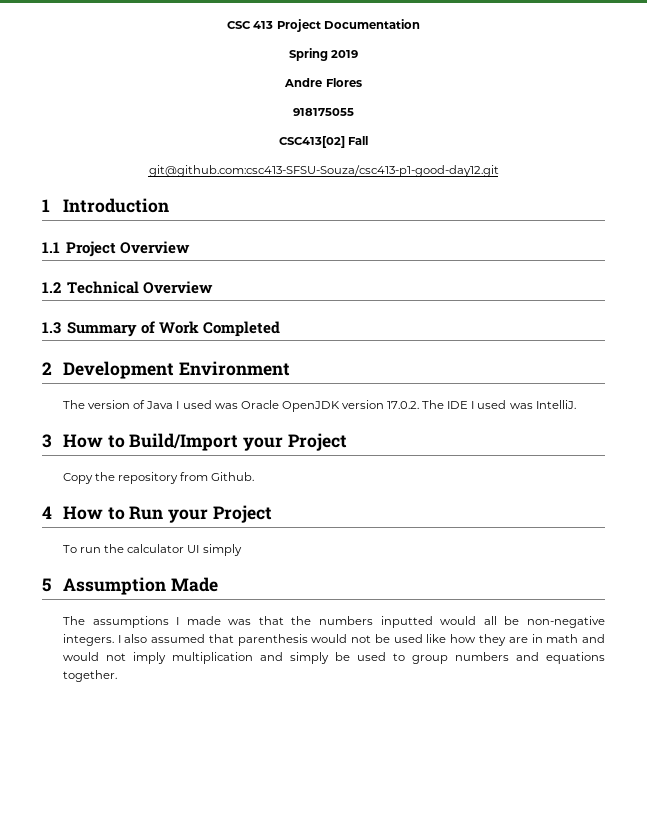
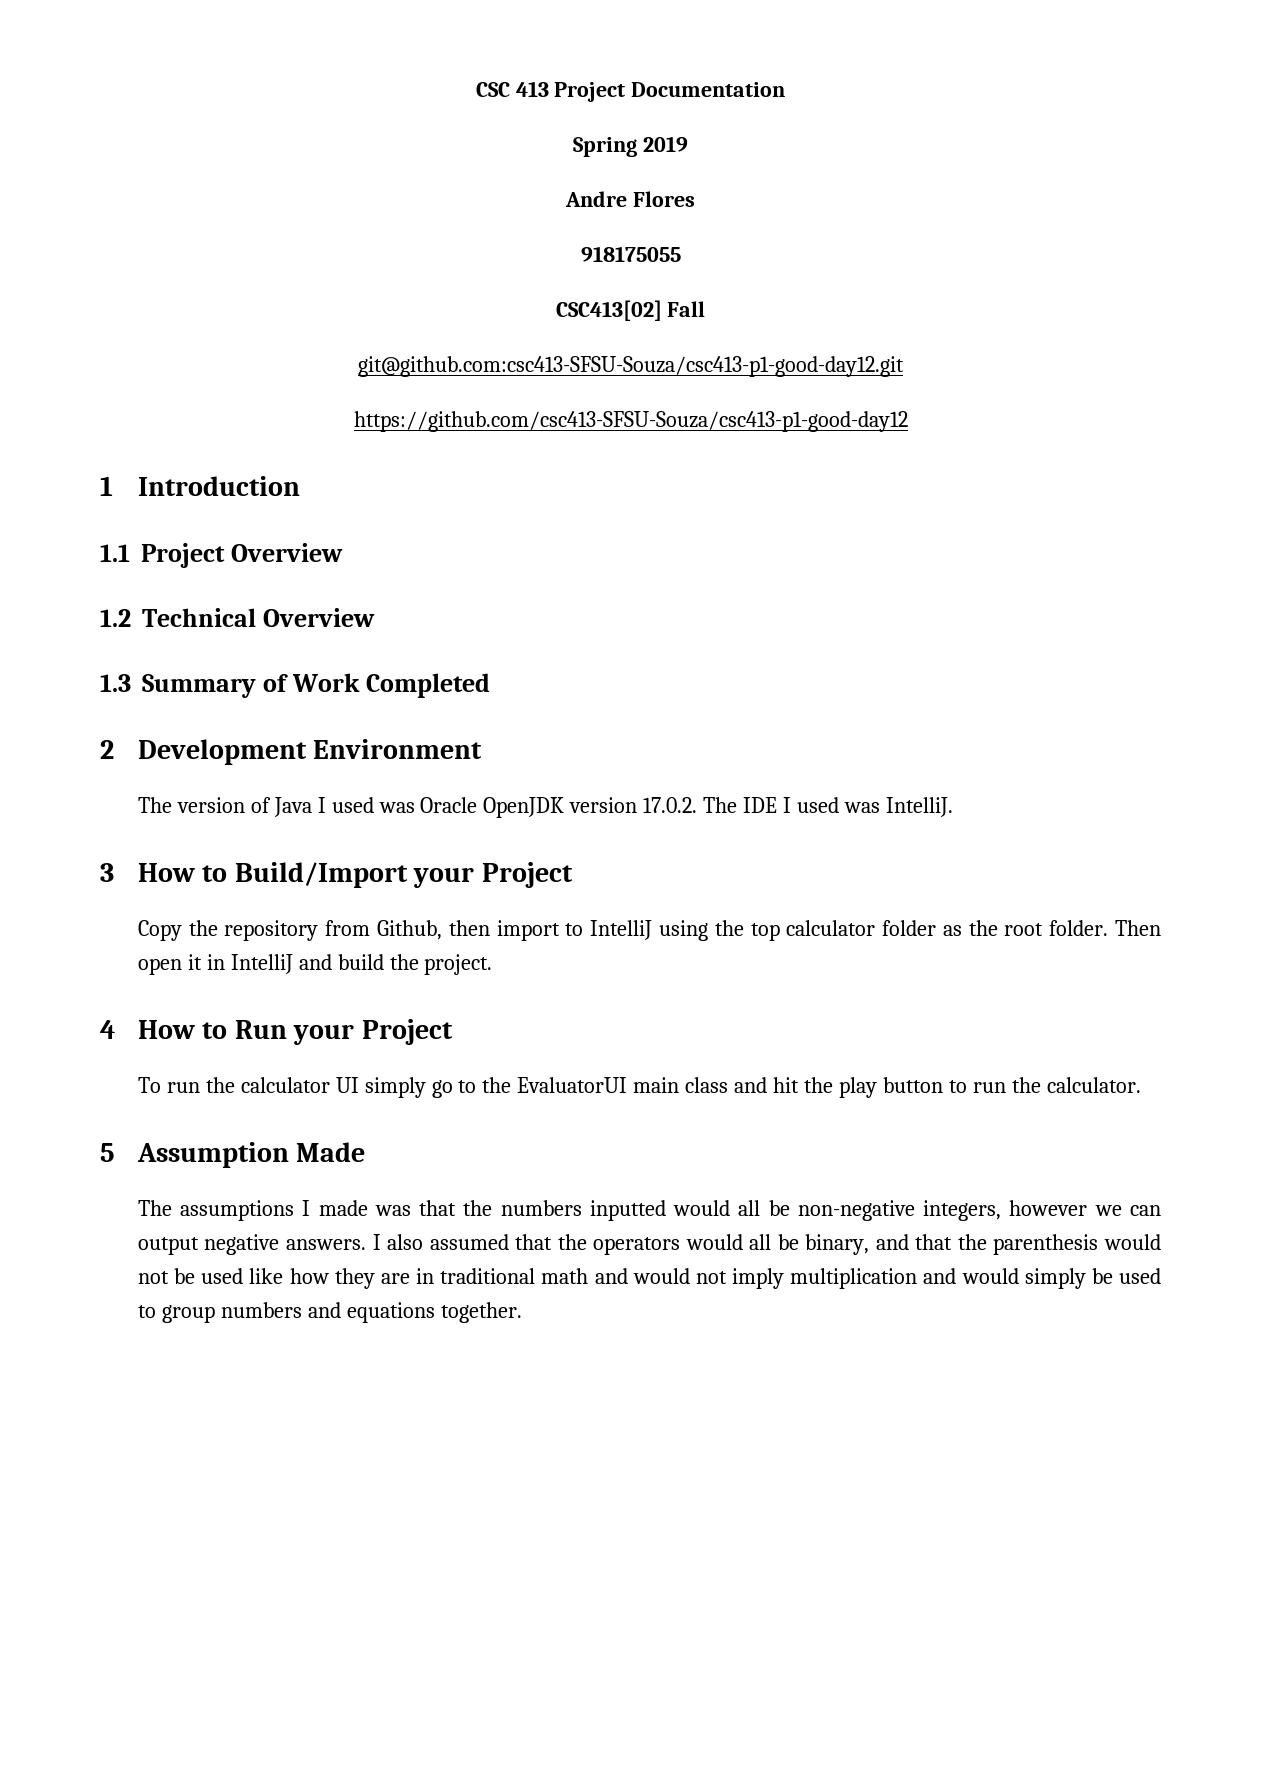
+ https://github.com/csc413-SFSU-Souza/csc413-p1-good-day12
- Copy the repository from Github.
+ Copy the repository from Github, then import to IntelliJ using the top calculator folder as the root folder. Then open it in IntelliJ and build the project.
- To run the calculator UI simply
+ To run the calculator UI simply go to the EvaluatorUI main class and hit the play button to run the calculator.
- The assumptions I made was that the numbers inputted would all be non-negative integers. I also assumed that parenthesis would not be used like how they are in math and would not imply multiplication and simply be used to group numbers and equations together.
+ The assumptions I made was that the numbers inputted would all be non-negative integers, however we can output negative answers. I also assumed that the operators would all be binary, and that the parenthesis would not be used like how they are in traditional math and would not imply multiplication and would simply be used to group numbers and equations together.

